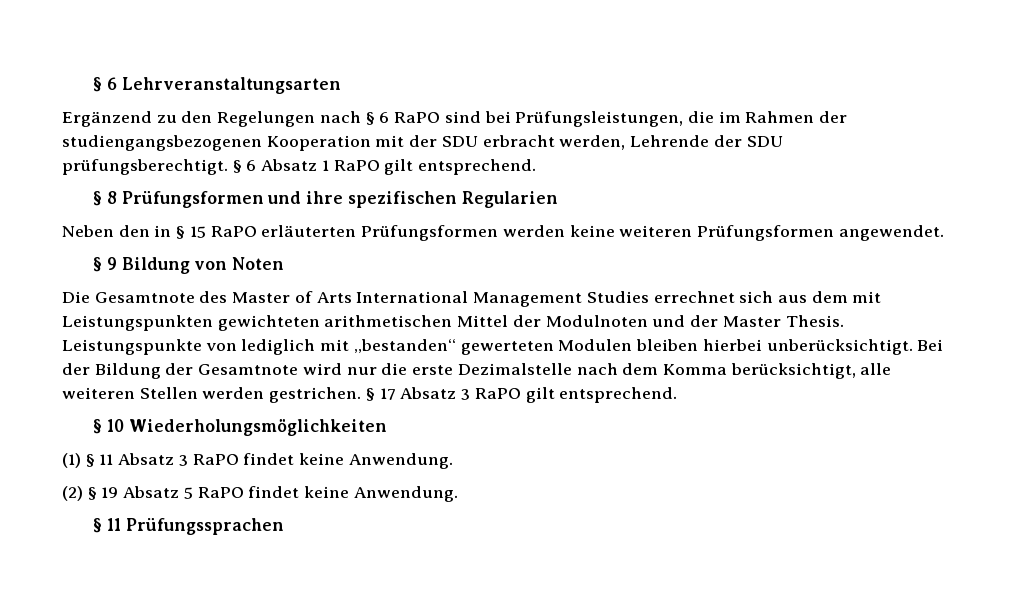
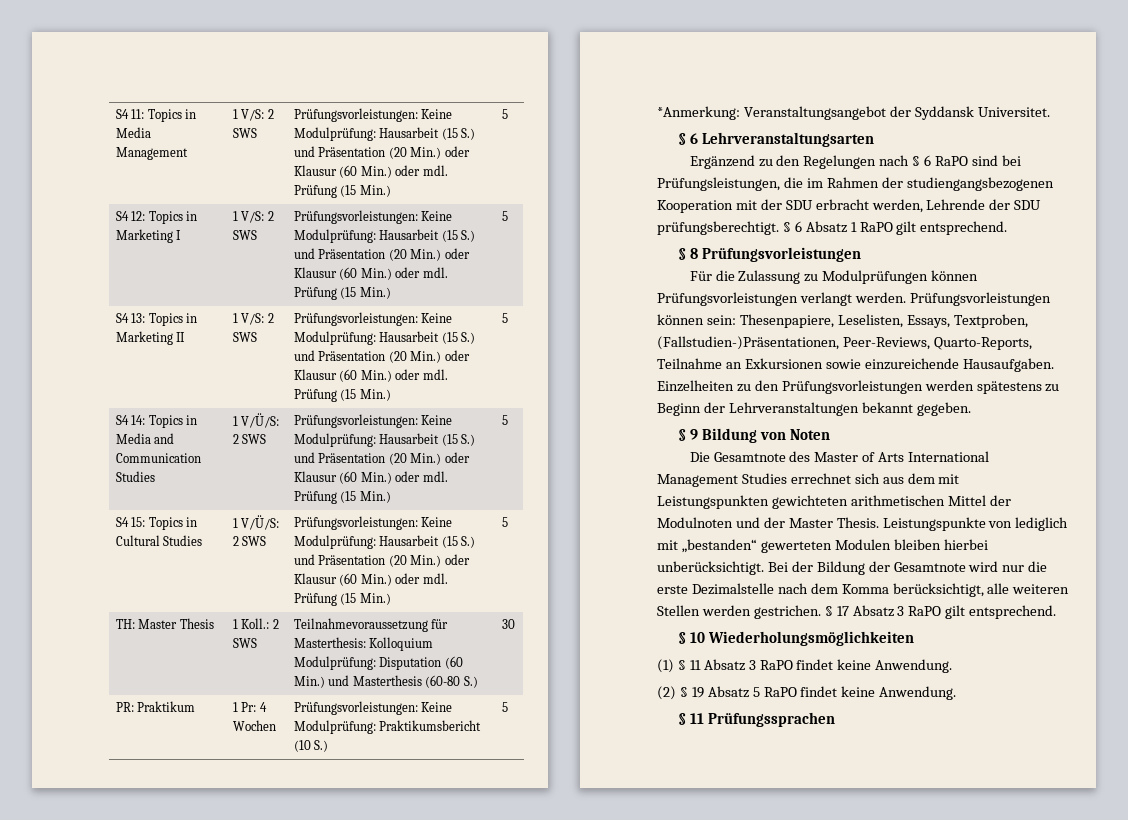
+ S4 11: Topics in Media Management | 1 V/S: 2 SWS | Prüfungsvorleistungen: Keine Modulprüfung: Hausarbeit (15 S.) und Präsentation (20 Min.) oder Klausur (60 Min.) oder mdl. Prüfung (15 Min.) | 5
+ S4 12: Topics in Marketing I | 1 V/S: 2 SWS | Prüfungsvorleistungen: Keine Modulprüfung: Hausarbeit (15 S.) und Präsentation (20 Min.) oder Klausur (60 Min.) oder mdl. Prüfung (15 Min.) | 5
+ S4 13: Topics in Marketing II | 1 V/S: 2 SWS | Prüfungsvorleistungen: Keine Modulprüfung: Hausarbeit (15 S.) und Präsentation (20 Min.) oder Klausur (60 Min.) oder mdl. Prüfung (15 Min.) | 5
+ S4 14: Topics in Media and Communication Studies | 1 V/Ü/S: 2 SWS | Prüfungsvorleistungen: Keine Modulprüfung: Hausarbeit (15 S.) und Präsentation (20 Min.) oder Klausur (60 Min.) oder mdl. Prüfung (15 Min.) | 5
+ S4 15: Topics in Cultural Studies | 1 V/Ü/S: 2 SWS | Prüfungsvorleistungen: Keine Modulprüfung: Hausarbeit (15 S.) und Präsentation (20 Min.) oder Klausur (60 Min.) oder mdl. Prüfung (15 Min.) | 5
+ TH: Master Thesis | 1 Koll.: 2 SWS | Teilnahmevoraussetzung für Masterthesis: Kolloquium Modulprüfung: Disputation (60 Min.) und Masterthesis (60-80 S.) | 30
+ PR: Praktikum | 1 Pr: 4 Wochen | Prüfungsvorleistungen: Keine Modulprüfung: Praktikumsbericht (10 S.) | 5
+ *Anmerkung: Veranstaltungsangebot der Syddansk Universitet.
- § 8 Prüfungsformen und ihre spezifischen Regularien
- Neben den in § 15 RaPO erläuterten Prüfungsformen werden keine weiteren Prüfungsformen angewendet.
+ § 8 Prüfungsvorleistungen
+ Für die Zulassung zu Modulprüfungen können Prüfungsvorleistungen verlangt werden. Prüfungsvorleistungen können sein: Thesenpapiere, Leselisten, Essays, Textproben, (Fallstudien-)Präsentationen, Peer-Reviews, Quarto-Reports, Teilnahme an Exkursionen sowie einzureichende Hausaufgaben. Einzelheiten zu den Prüfungsvorleistungen werden spätestens zu Beginn der Lehrveranstaltungen bekannt gegeben.

